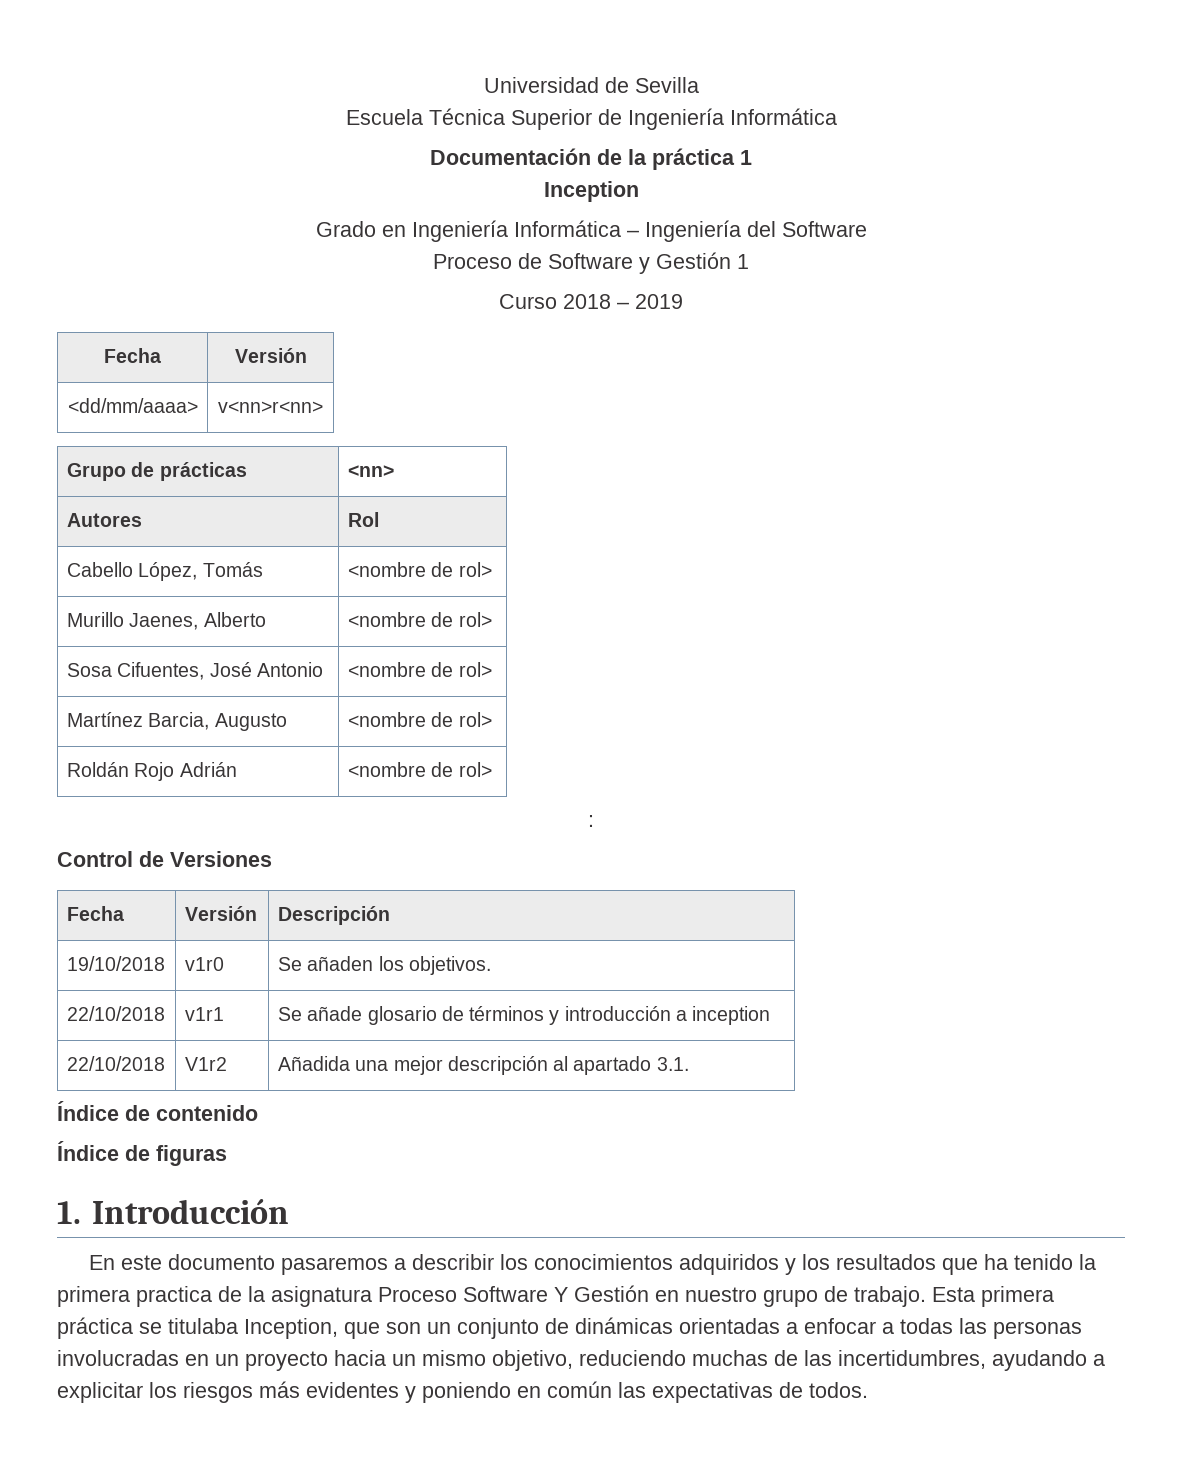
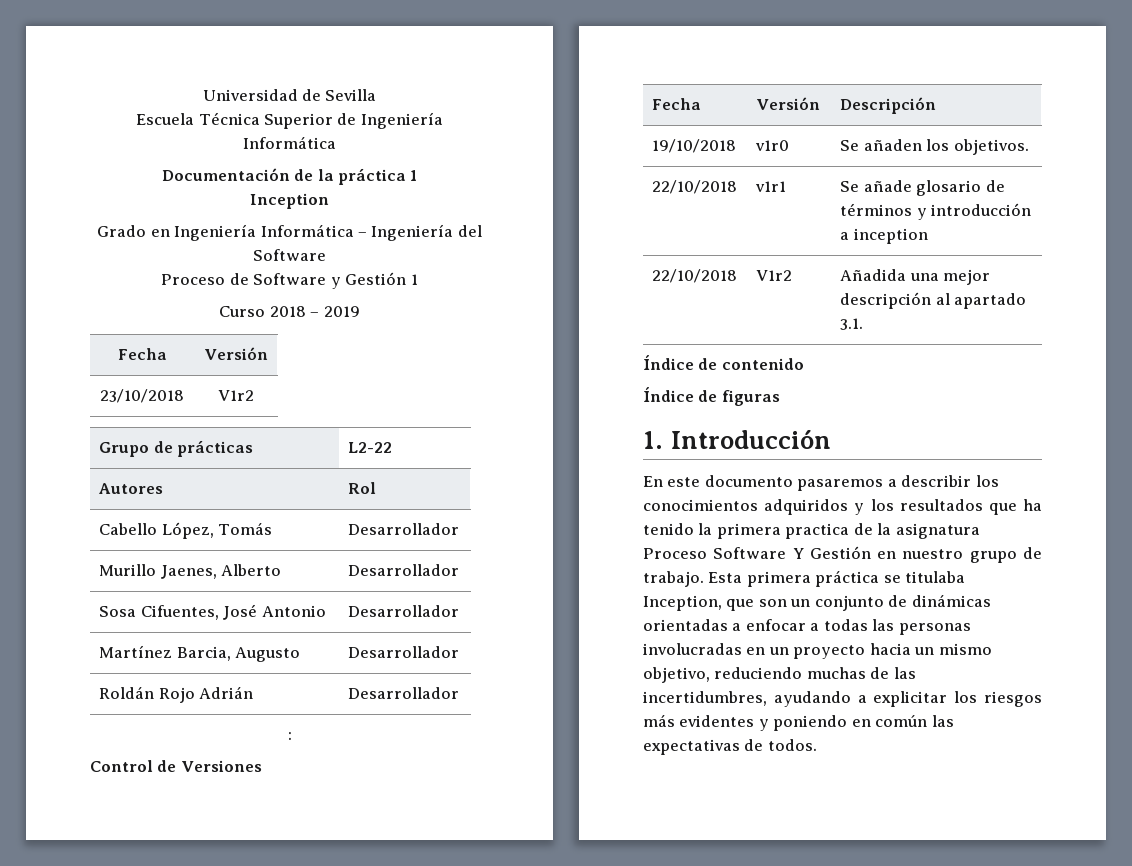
- <dd/mm/aaaa> | v<nn>r<nn>
+ 23/10/2018 | V1r2
- Grupo de prácticas | <nn>
+ Grupo de prácticas | L2-22
- Cabello López, Tomás | <nombre de rol>
+ Cabello López, Tomás | Desarrollador
- Murillo Jaenes, Alberto | <nombre de rol>
+ Murillo Jaenes, Alberto | Desarrollador
- Sosa Cifuentes, José Antonio | <nombre de rol>
+ Sosa Cifuentes, José Antonio | Desarrollador
- Martínez Barcia, Augusto | <nombre de rol>
+ Martínez Barcia, Augusto | Desarrollador
- Roldán Rojo Adrián | <nombre de rol>
+ Roldán Rojo Adrián | Desarrollador

